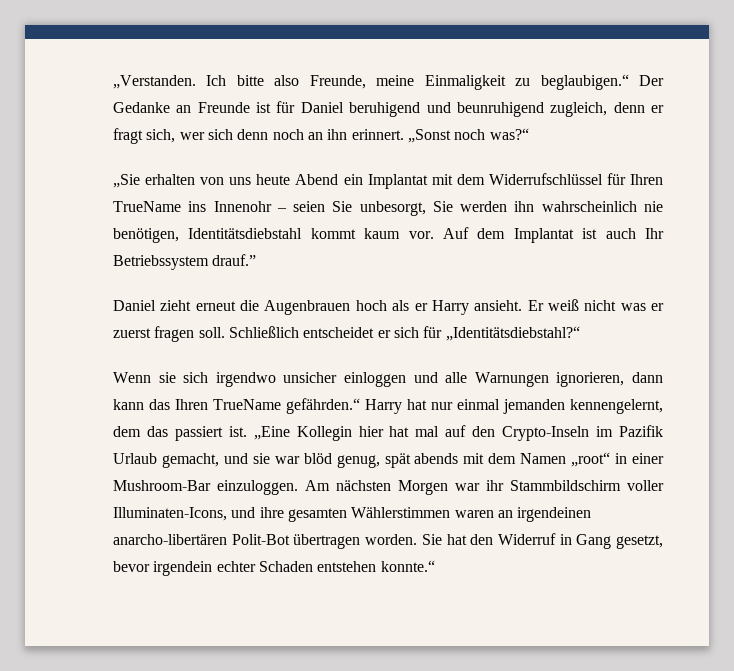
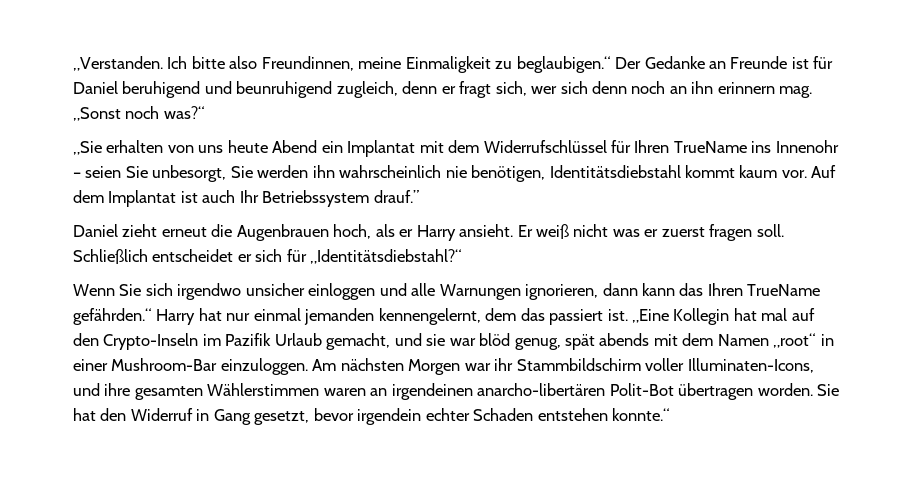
- Ich bitte also Freunde, meine Einmaligkeit zu beglaubigen.“ Der Gedanke an Freunde ist für Daniel beruhigend und beunruhigend zugleich, denn er fragt sich, wer sich denn noch an ihn erinnert.
+ Ich bitte also Freundinnen, meine Einmaligkeit zu beglaubigen.“ Der Gedanke an Freunde ist für Daniel beruhigend und beunruhigend zugleich, denn er fragt sich, wer sich denn noch an ihn erinnern mag.
- Daniel zieht erneut die Augenbrauen hoch als er Harry ansieht.
+ Daniel zieht erneut die Augenbrauen hoch, als er Harry ansieht.
- Wenn sie sich irgendwo unsicher einloggen und alle Warnungen ignorieren, dann kann das Ihren TrueName gefährden.“ Harry hat nur einmal jemanden kennengelernt, dem das passiert ist.
+ Wenn Sie sich irgendwo unsicher einloggen und alle Warnungen ignorieren, dann kann das Ihren TrueName gefährden.“ Harry hat nur einmal jemanden kennengelernt, dem das passiert ist.
- „Eine Kollegin hier hat mal auf den Crypto-Inseln im Pazifik Urlaub gemacht, und sie war blöd genug, spät abends mit dem Namen „root“ in einer Mushroom-Bar einzuloggen.
+ „Eine Kollegin hat mal auf den Crypto-Inseln im Pazifik Urlaub gemacht, und sie war blöd genug, spät abends mit dem Namen „root“ in einer Mushroom-Bar einzuloggen.

